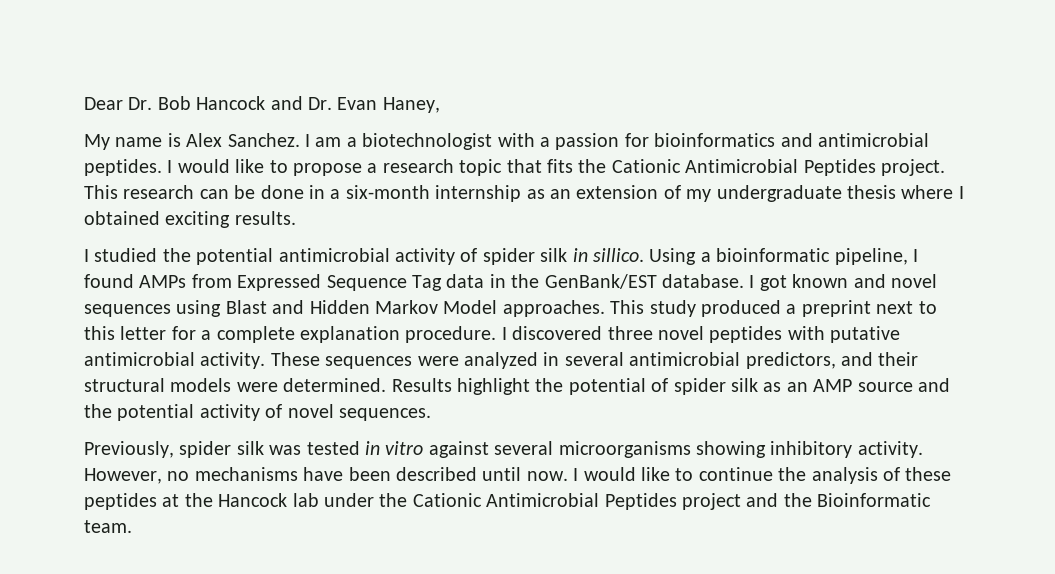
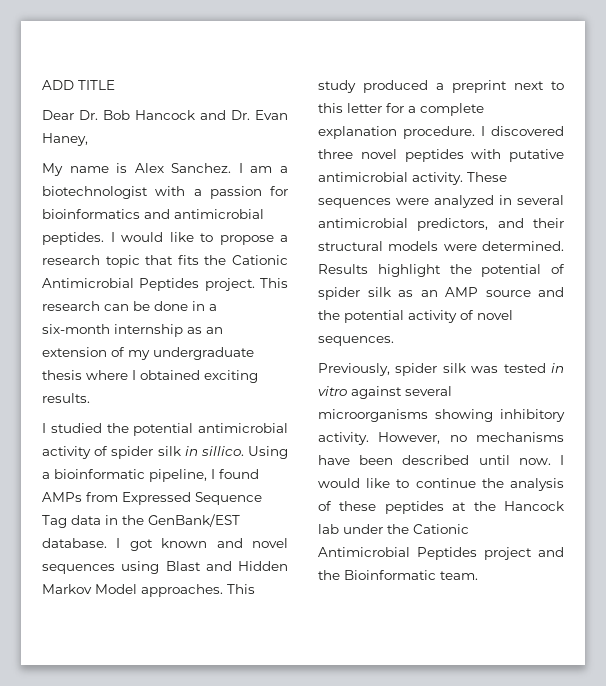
+ ADD TITLE

